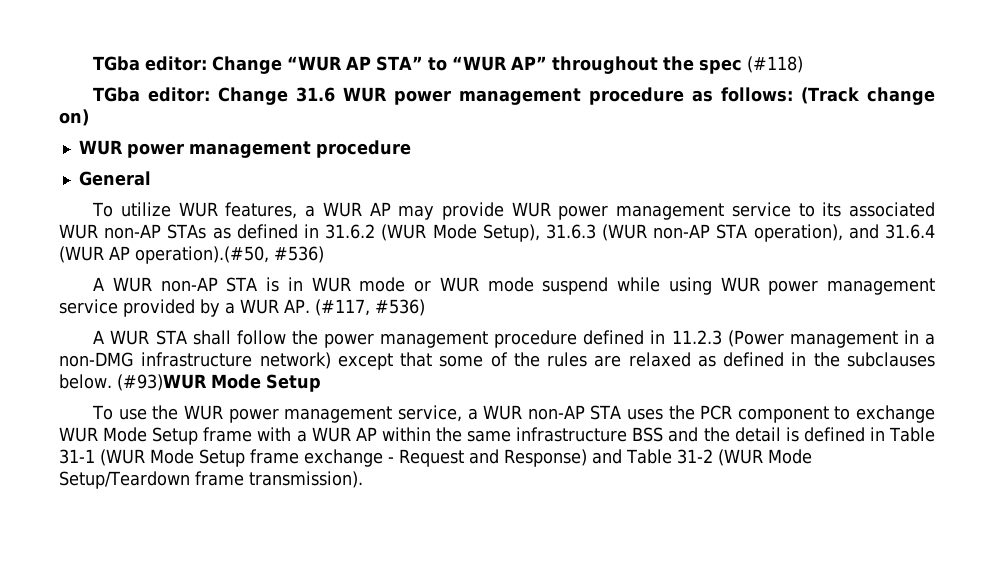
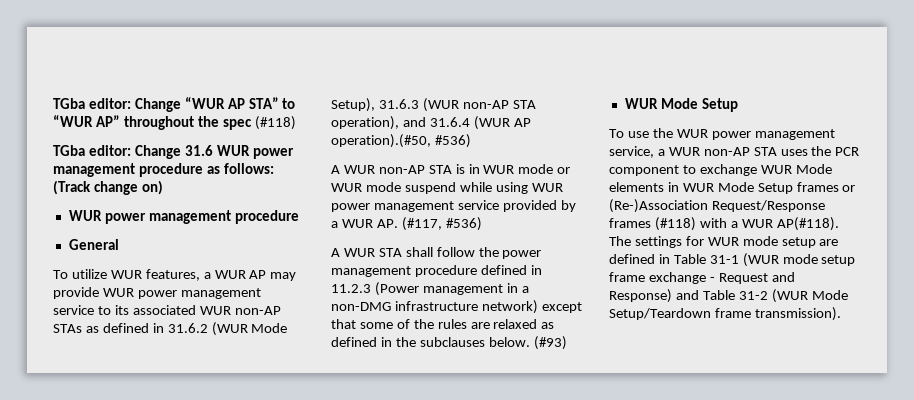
- (#93)WUR Mode Setup
+ (#93)
+ WUR Mode Setup
- To use the WUR power management service, a WUR non-AP STA uses the PCR component to exchange WUR Mode Setup frame with a WUR AP within the same infrastructure BSS and the detail is defined in Table 31-1 (WUR Mode Setup frame exchange - Request and Response) and Table 31-2 (WUR Mode Setup/Teardown frame transmission).
+ To use the WUR power management service, a WUR non-AP STA uses the PCR component to exchange WUR Mode elements in WUR Mode Setup frames or (Re-)Association Request/Response frames (#118) with a WUR AP(#118). The settings for WUR mode setup are defined in Table 31-1 (WUR mode setup frame exchange - Request and Response) and Table 31-2 (WUR Mode Setup/Teardown frame transmission).

